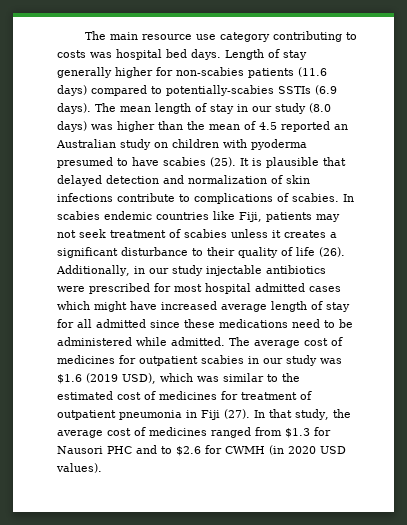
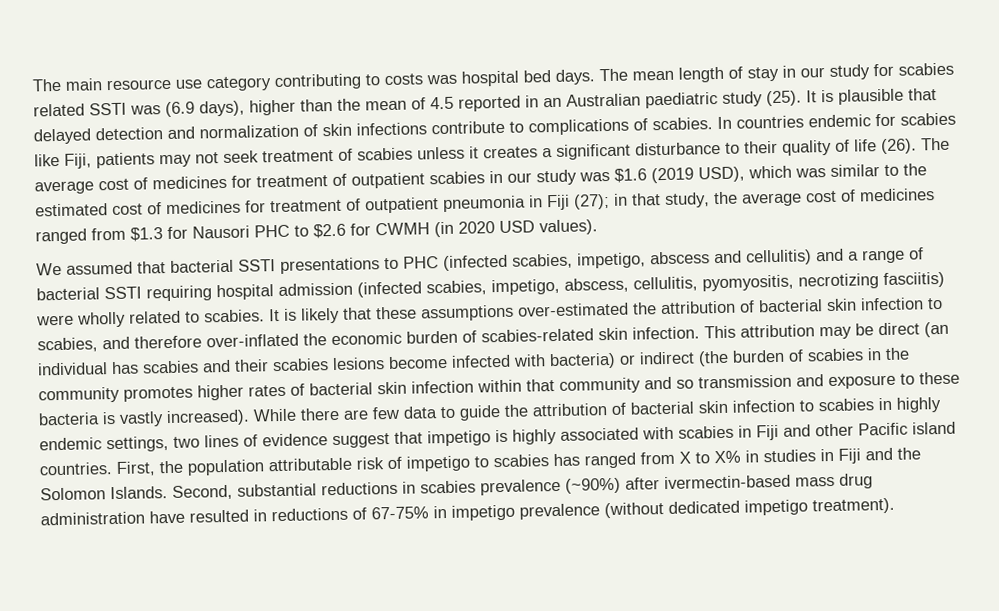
- Length of stay generally higher for non-scabies patients (11.6 days) compared to potentially-scabies SSTIs (6.9 days).
- The mean length of stay in our study (8.0 days) was higher than the mean of 4.5 reported an Australian study on children with pyoderma presumed to have scabies (25).
+ The mean length of stay in our study for scabies related SSTI was (6.9 days), higher than the mean of 4.5 reported in an Australian paediatric study (25).
- In scabies endemic countries like Fiji, patients may not seek treatment of scabies unless it creates a significant disturbance to their quality of life (26).
+ In countries endemic for scabies like Fiji, patients may not seek treatment of scabies unless it creates a significant disturbance to their quality of life (26).
- Additionally, in our study injectable antibiotics were prescribed for most hospital admitted cases which might have increased average length of stay for all admitted since these medications need to be administered while admitted.
- The average cost of medicines for outpatient scabies in our study was $1.6 (2019 USD), which was similar to the estimated cost of medicines for treatment of outpatient pneumonia in Fiji (27). In that study, the average cost of medicines ranged from $1.3 for Nausori PHC and to $2.6 for CWMH (in 2020 USD values).
+ The average cost of medicines for treatment of outpatient scabies in our study was $1.6 (2019 USD), which was similar to the estimated cost of medicines for treatment of outpatient pneumonia in Fiji (27); in that study, the average cost of medicines ranged from $1.3 for Nausori PHC to $2.6 for CWMH (in 2020 USD values).
+ We assumed that bacterial SSTI presentations to PHC (infected scabies, impetigo, abscess and cellulitis) and a range of bacterial SSTI requiring hospital admission (infected scabies, impetigo, abscess, cellulitis, pyomyositis, necrotizing fasciitis) were wholly related to scabies. It is likely that these assumptions over-estimated the attribution of bacterial skin infection to scabies, and therefore over-inflated the economic burden of scabies-related skin infection. This attribution may be direct (an individual has scabies and their scabies lesions become infected with bacteria) or indirect (the burden of scabies in the community promotes higher rates of bacterial skin infection within that community and so transmission and exposure to these bacteria is vastly increased). While there are few data to guide the attribution of bacterial skin infection to scabies in highly endemic settings, two lines of evidence suggest that impetigo is highly associated with scabies in Fiji and other Pacific island countries. First, the population attributable risk of impetigo to scabies has ranged from X to X% in studies in Fiji and the Solomon Islands. Second, substantial reductions in scabies prevalence (~90%) after ivermectin-based mass drug administration have resulted in reductions of 67-75% in impetigo prevalence (without dedicated impetigo treatment).

